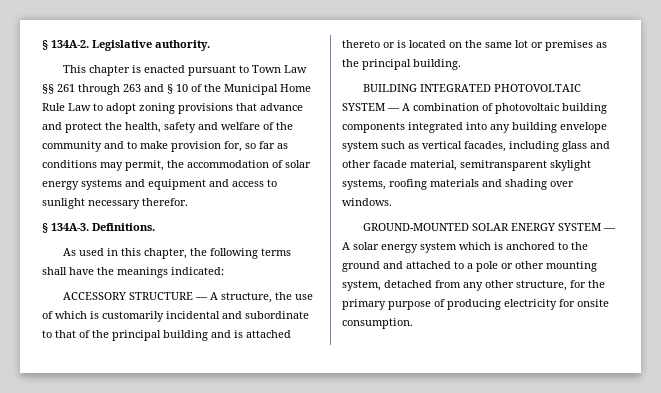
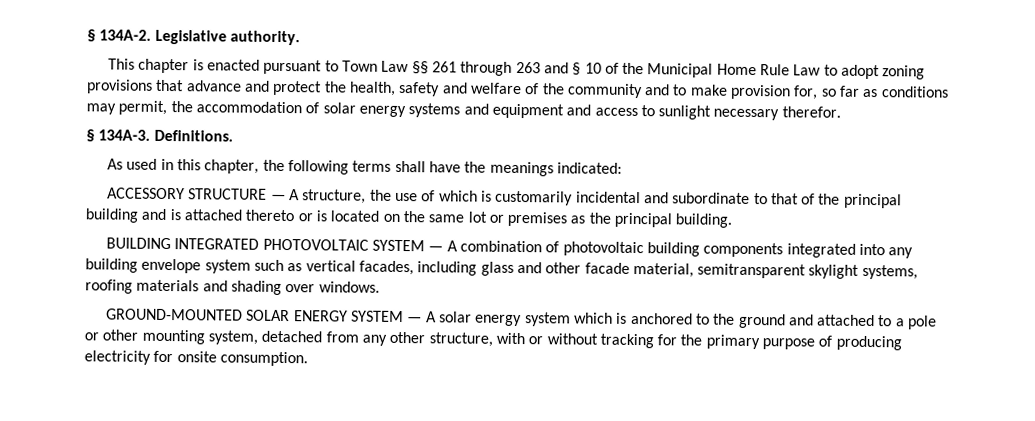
- GROUND-MOUNTED SOLAR ENERGY SYSTEM — A solar energy system which is anchored to the ground and attached to a pole or other mounting system, detached from any other structure, for the primary purpose of producing electricity for onsite consumption.
+ GROUND-MOUNTED SOLAR ENERGY SYSTEM — A solar energy system which is anchored to the ground and attached to a pole or other mounting system, detached from any other structure, with or without tracking for the primary purpose of producing electricity for onsite consumption.

